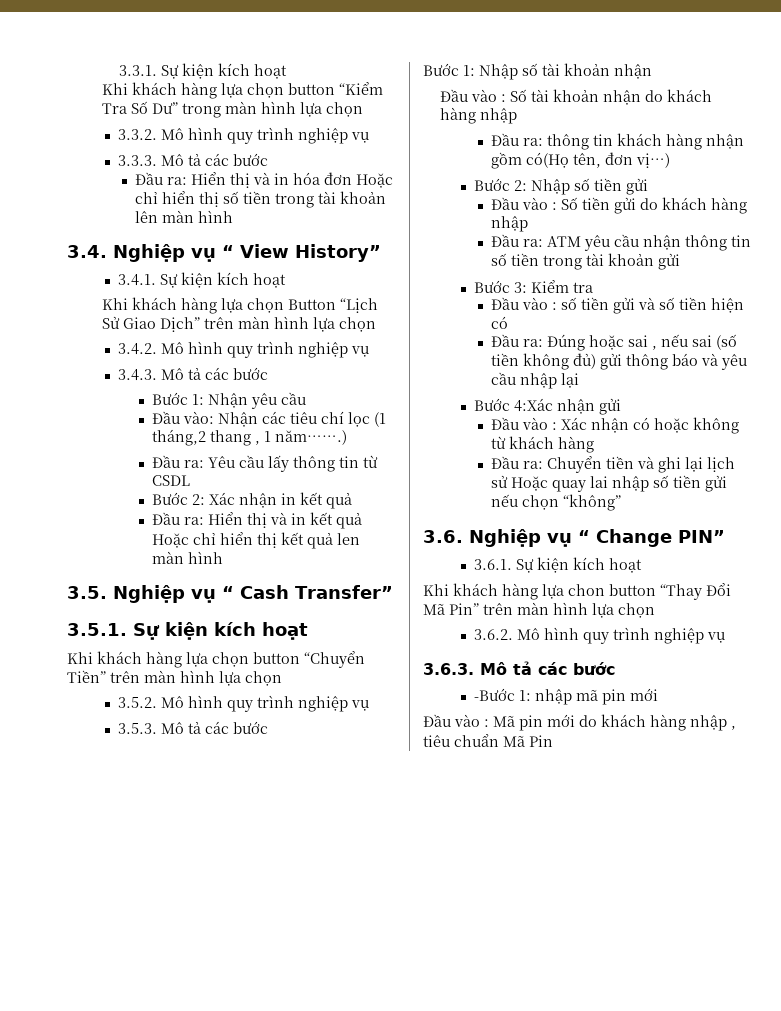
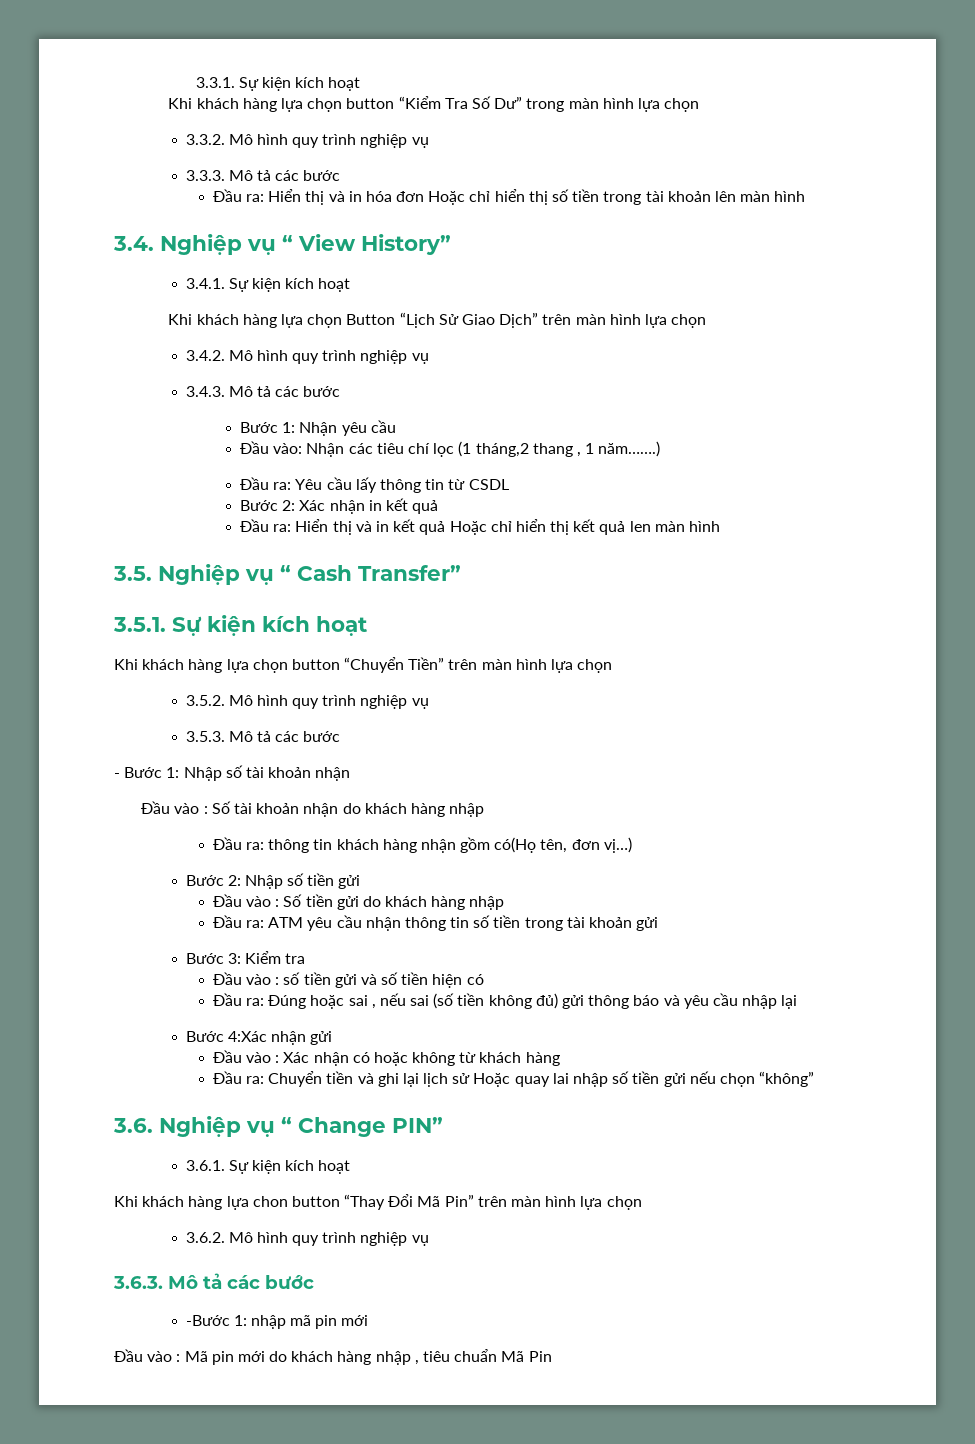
- Bước 1: Nhập số tài khoản nhận
+ - Bước 1: Nhập số tài khoản nhận

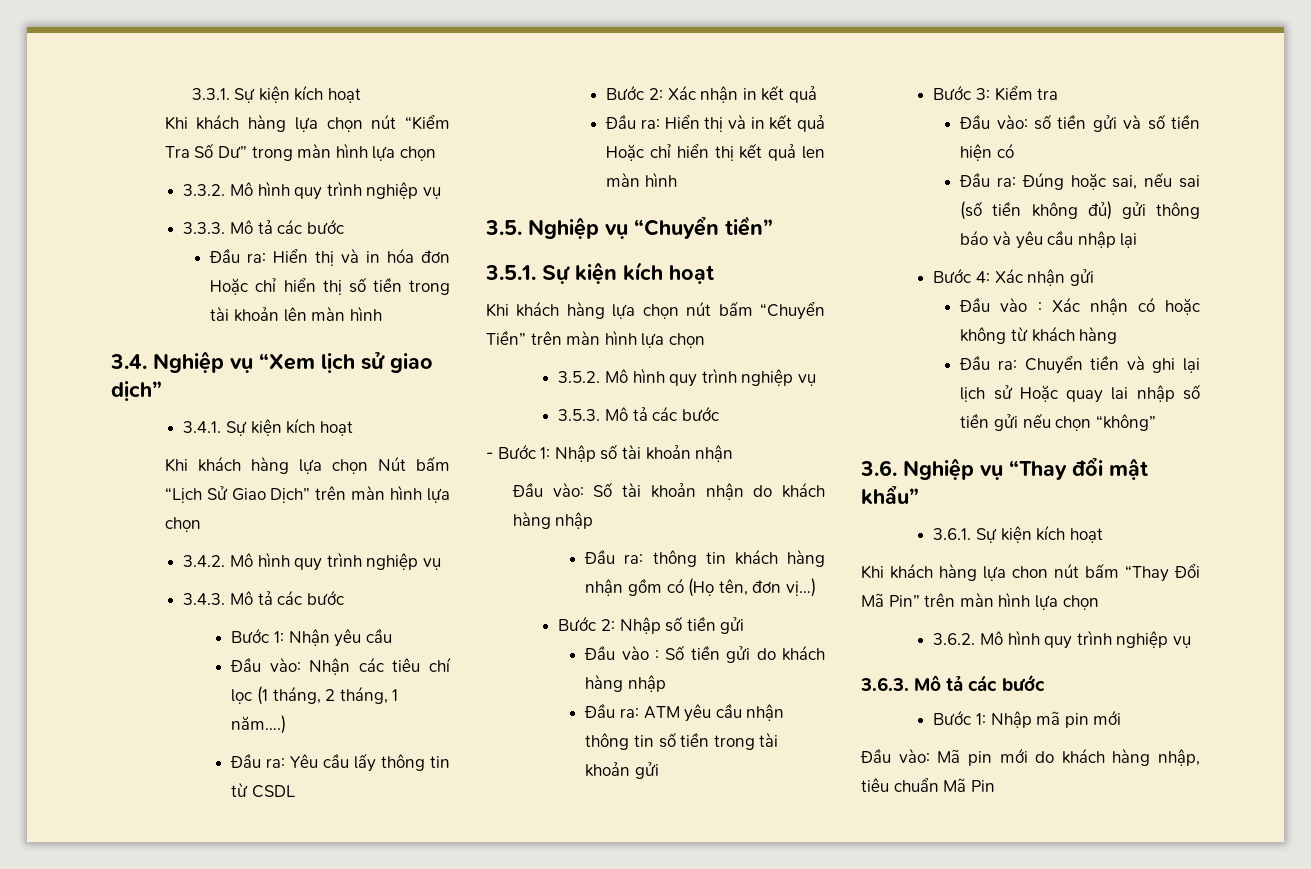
- Khi khách hàng lựa chọn button “Kiểm Tra Số Dư” trong màn hình lựa chọn
+ Khi khách hàng lựa chọn nút “Kiểm Tra Số Dư” trong màn hình lựa chọn
- 3.4. Nghiệp vụ “ View History”
+ 3.4. Nghiệp vụ “Xem lịch sử giao dịch”
- Khi khách hàng lựa chọn Button “Lịch Sử Giao Dịch” trên màn hình lựa chọn
+ Khi khách hàng lựa chọn Nút bấm “Lịch Sử Giao Dịch” trên màn hình lựa chọn
- Đầu vào: Nhận các tiêu chí lọc (1 tháng,2 thang , 1 năm…….)
+ Đầu vào: Nhận các tiêu chí lọc (1 tháng, 2 tháng, 1 năm….)
- 3.5. Nghiệp vụ “ Cash Transfer”
+ 3.5. Nghiệp vụ “Chuyển tiền”
- Khi khách hàng lựa chọn button “Chuyển Tiền” trên màn hình lựa chọn
+ Khi khách hàng lựa chọn nút bấm “Chuyển Tiền” trên màn hình lựa chọn
- Đầu vào : Số tài khoản nhận do khách hàng nhập
+ Đầu vào: Số tài khoản nhận do khách hàng nhập
- Đầu ra: thông tin khách hàng nhận gồm có(Họ tên, đơn vị…)
+ Đầu ra: thông tin khách hàng nhận gồm có (Họ tên, đơn vị…)
- Đầu vào : số tiền gửi và số tiền hiện có
+ Đầu vào: số tiền gửi và số tiền hiện có
- Đầu ra: Đúng hoặc sai , nếu sai (số tiền không đủ) gửi thông báo và yêu cầu nhập lại
+ Đầu ra: Đúng hoặc sai, nếu sai (số tiền không đủ) gửi thông báo và yêu cầu nhập lại
- Bước 4:Xác nhận gửi
+ Bước 4: Xác nhận gửi
- 3.6. Nghiệp vụ “ Change PIN”
+ 3.6. Nghiệp vụ “Thay đổi mật khẩu”
- Khi khách hàng lựa chon button “Thay Đổi Mã Pin” trên màn hình lựa chọn
+ Khi khách hàng lựa chon nút bấm “Thay Đổi Mã Pin” trên màn hình lựa chọn
- -Bước 1: nhập mã pin mới
+ Bước 1: Nhập mã pin mới
- Đầu vào : Mã pin mới do khách hàng nhập , tiêu chuẩn Mã Pin
+ Đầu vào: Mã pin mới do khách hàng nhập, tiêu chuẩn Mã Pin

